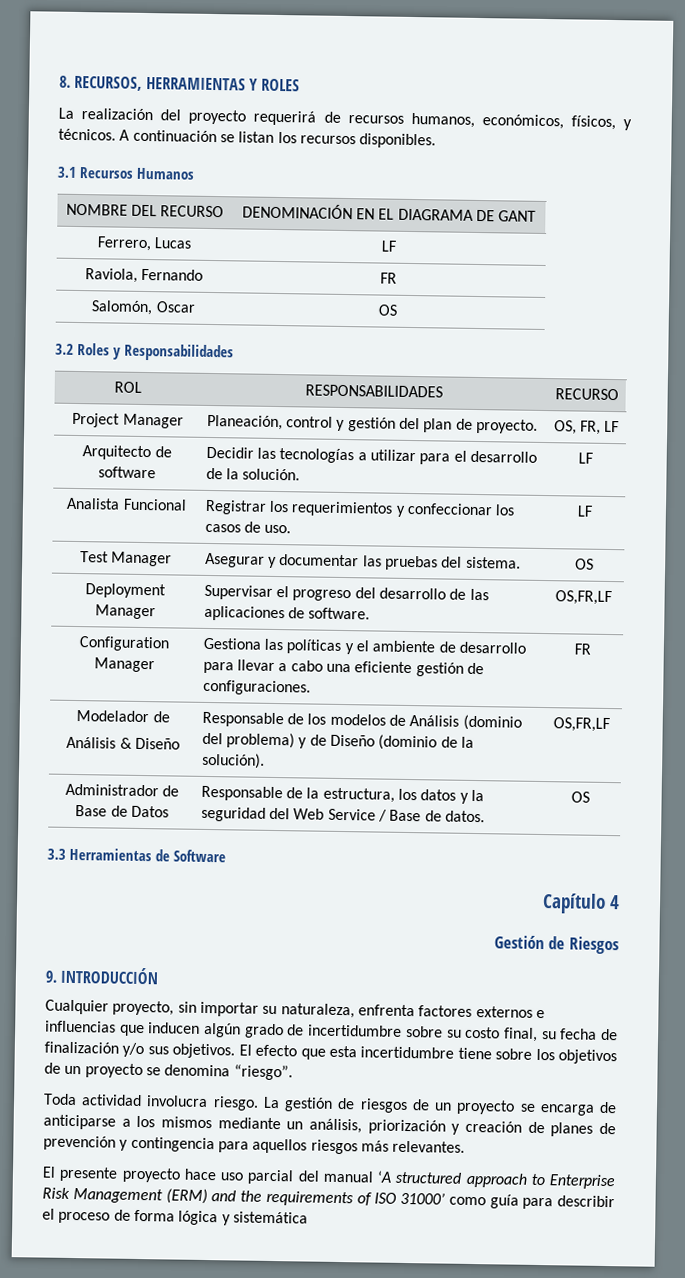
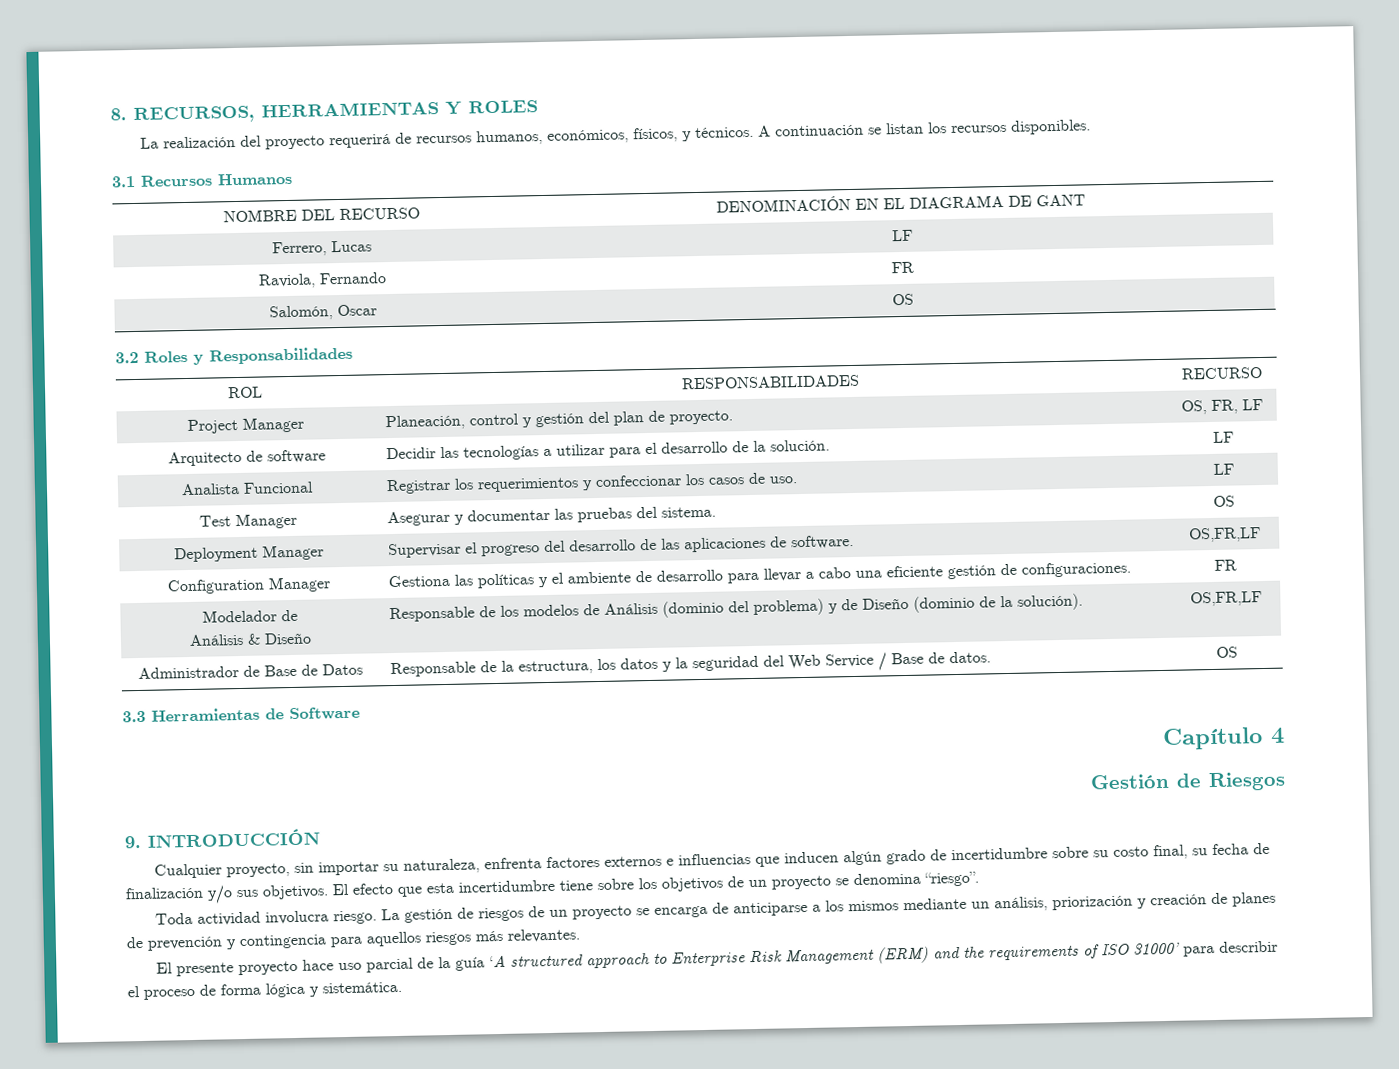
- El presente proyecto hace uso parcial del manual ‘A structured approach to Enterprise Risk Management (ERM) and the requirements of ISO 31000’ como guía para describir el proceso de forma lógica y sistemática
+ El presente proyecto hace uso parcial de la guía ‘A structured approach to Enterprise Risk Management (ERM) and the requirements of ISO 31000’ para describir el proceso de forma lógica y sistemática.

